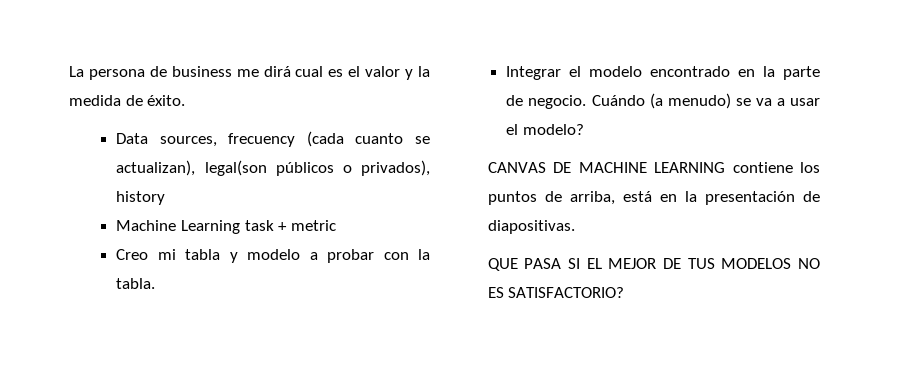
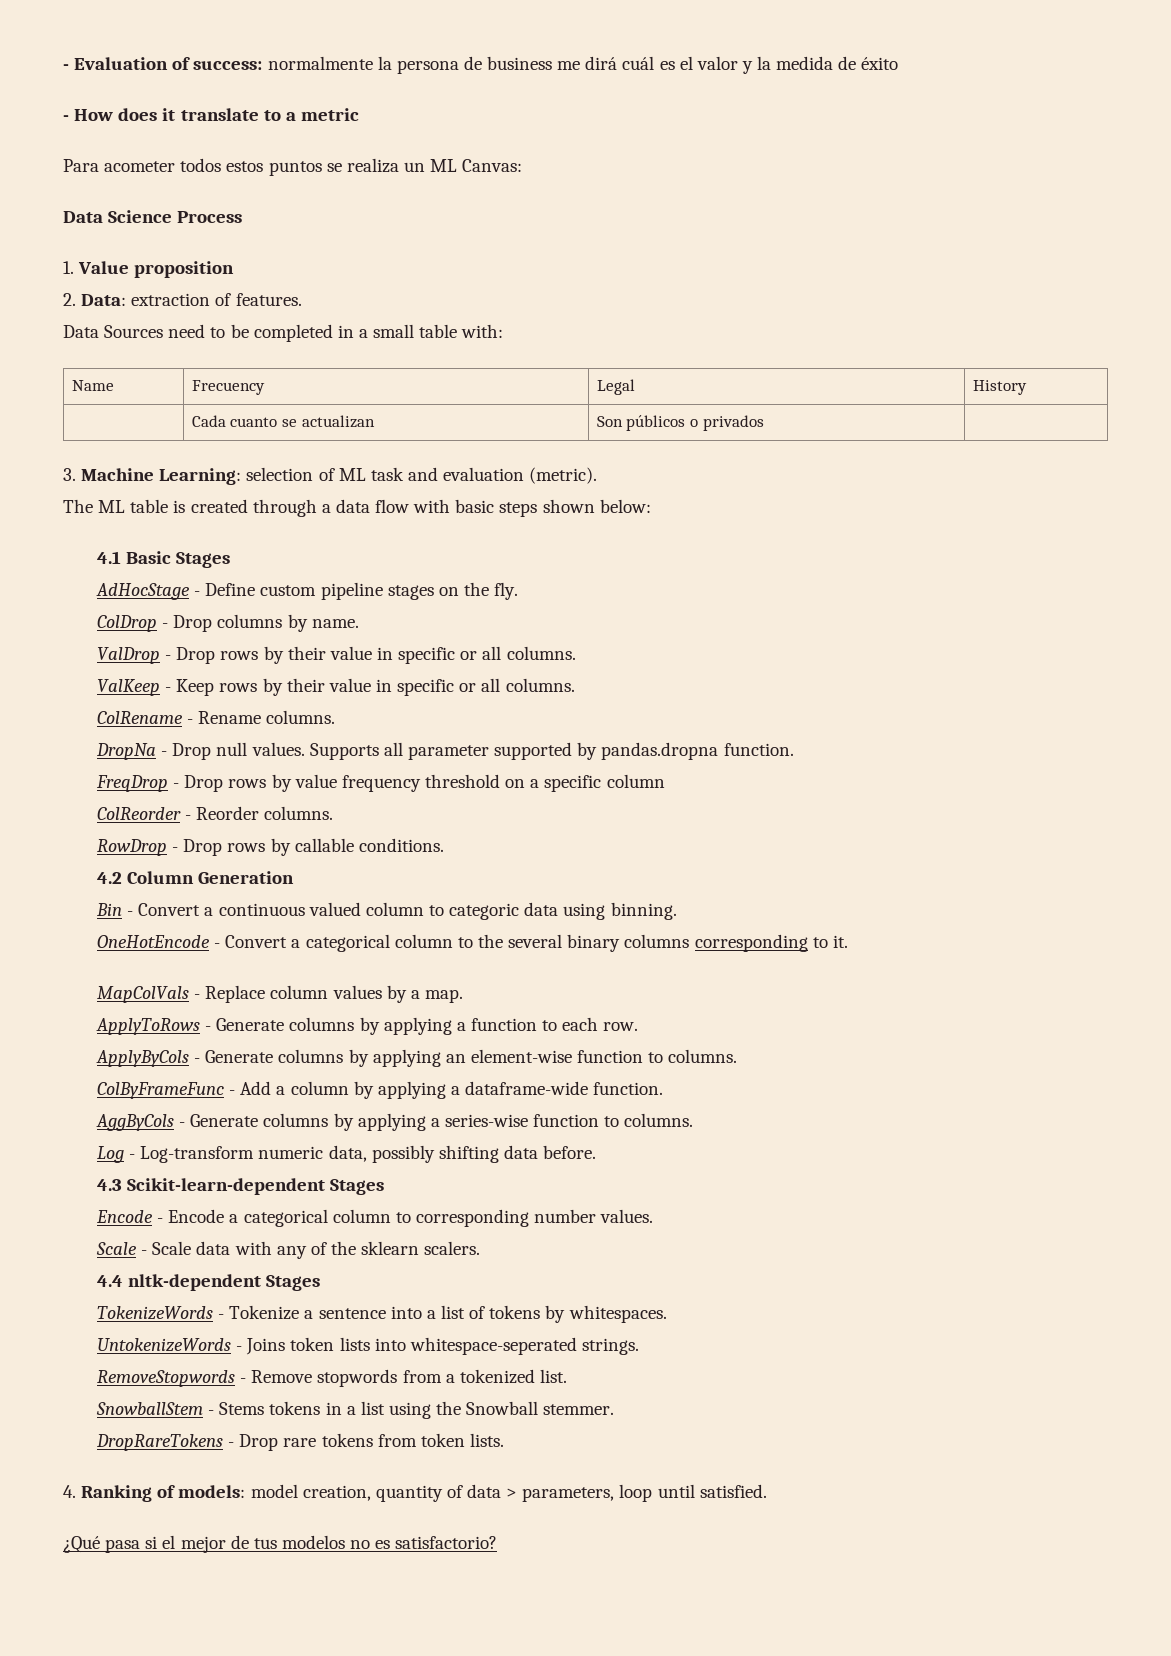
- La persona de business me dirá cual es el valor y la medida de éxito.
- Data sources, frecuency (cada cuanto se actualizan), legal(son públicos o privados), history
- Machine Learning task + metric
- Creo mi tabla y modelo a probar con la tabla.
- Integrar el modelo encontrado en la parte de negocio. Cuándo (a menudo) se va a usar el modelo?
- CANVAS DE MACHINE LEARNING contiene los puntos de arriba, está en la presentación de diapositivas.
- QUE PASA SI EL MEJOR DE TUS MODELOS NO ES SATISFACTORIO?
+ - Evaluation of success: normalmente la persona de business me dirá cuál es el valor y la medida de éxito
+ - How does it translate to a metric
+ Para acometer todos estos puntos se realiza un ML Canvas:
+ Data Science Process
+ 1. Value proposition
+ 2. Data: extraction of features.
+ Data Sources need to be completed in a small table with:
+ Name | Frecuency | Legal | History
+ | Cada cuanto se actualizan | Son públicos o privados |
+ 3. Machine Learning: selection of ML task and evaluation (metric).
+ The ML table is created through a data flow with basic steps shown below:
+ 4.1 Basic Stages
+ AdHocStage - Define custom pipeline stages on the fly.
+ ColDrop - Drop columns by name.
+ ValDrop - Drop rows by their value in specific or all columns.
+ ValKeep - Keep rows by their value in specific or all columns.
+ ColRename - Rename columns.
+ DropNa - Drop null values. Supports all parameter supported by pandas.dropna function.
+ FreqDrop - Drop rows by value frequency threshold on a specific column
+ ColReorder - Reorder columns.
+ RowDrop - Drop rows by callable conditions.
+ 4.2 Column Generation
+ Bin - Convert a continuous valued column to categoric data using binning.
+ OneHotEncode - Convert a categorical column to the several binary columns corresponding to it.
+ MapColVals - Replace column values by a map.
+ ApplyToRows - Generate columns by applying a function to each row.
+ ApplyByCols - Generate columns by applying an element-wise function to columns.
+ ColByFrameFunc - Add a column by applying a dataframe-wide function.
+ AggByCols - Generate columns by applying a series-wise function to columns.
+ Log - Log-transform numeric data, possibly shifting data before.
+ 4.3 Scikit-learn-dependent Stages
+ Encode - Encode a categorical column to corresponding number values.
+ Scale - Scale data with any of the sklearn scalers.
+ 4.4 nltk-dependent Stages
+ TokenizeWords - Tokenize a sentence into a list of tokens by whitespaces.
+ UntokenizeWords - Joins token lists into whitespace-seperated strings.
+ RemoveStopwords - Remove stopwords from a tokenized list.
+ SnowballStem - Stems tokens in a list using the Snowball stemmer.
+ DropRareTokens - Drop rare tokens from token lists.
+ 4. Ranking of models: model creation, quantity of data > parameters, loop until satisfied.
+ ¿Qué pasa si el mejor de tus modelos no es satisfactorio?

